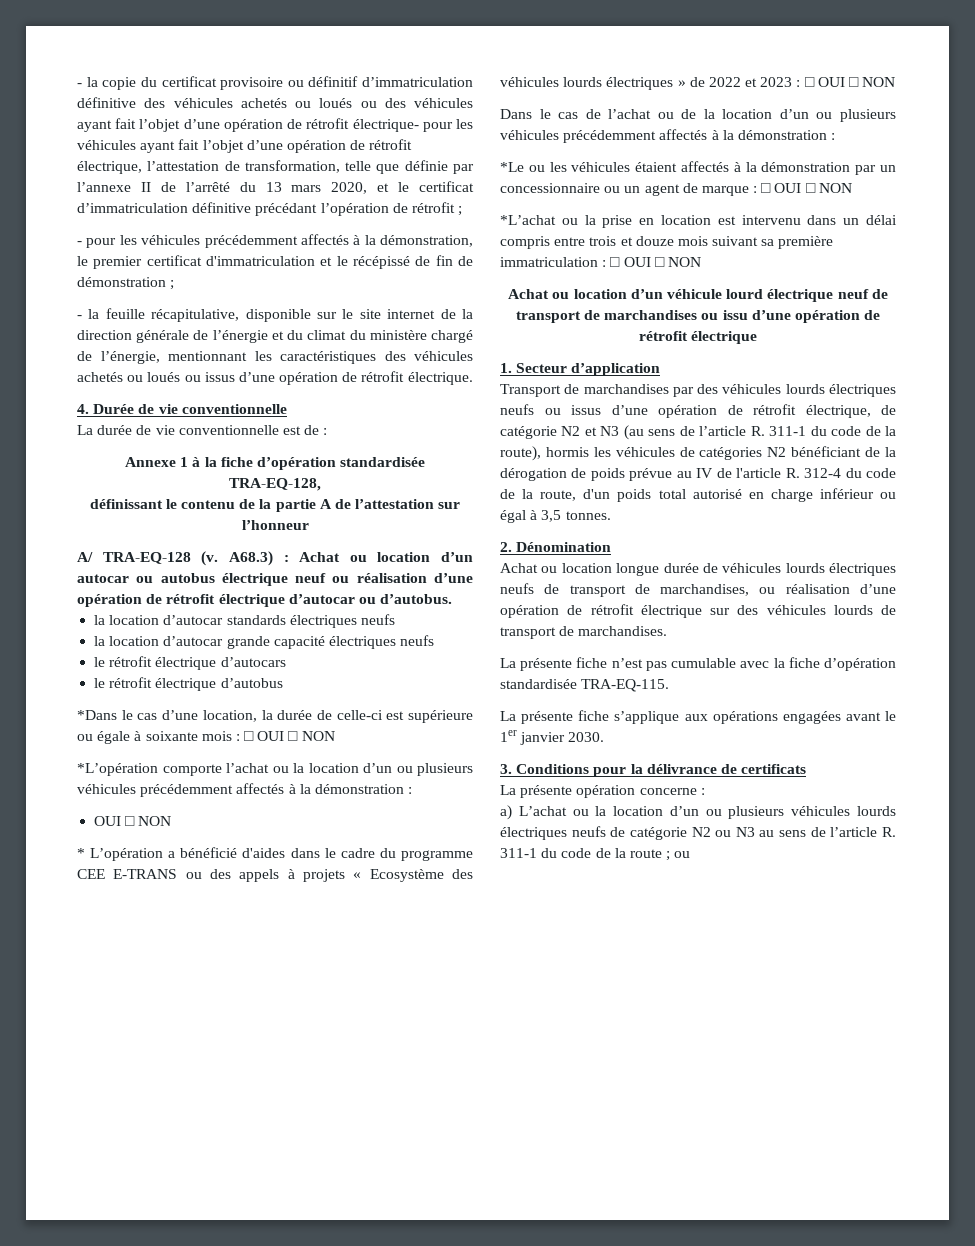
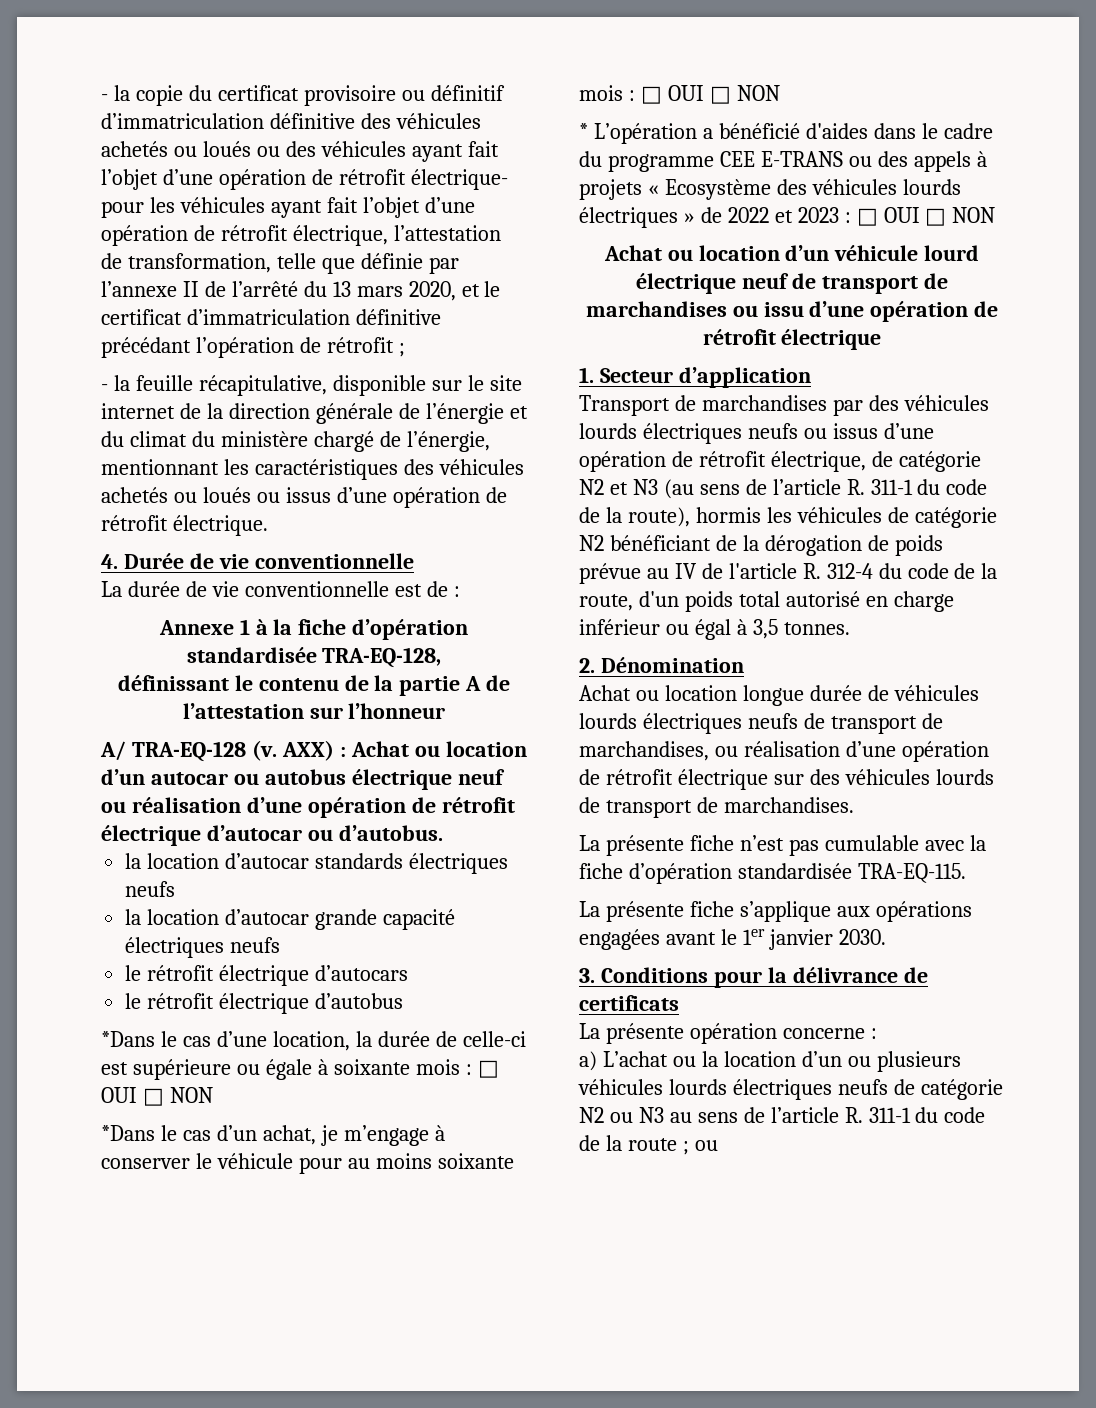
- - pour les véhicules précédemment affectés à la démonstration, le premier certificat d'immatriculation et le récépissé de fin de démonstration ;
- A68.3) : Achat ou location d’un autocar ou autobus électrique neuf ou réalisation d’une opération de rétrofit électrique d’autocar ou d’autobus.
+ AXX) : Achat ou location d’un autocar ou autobus électrique neuf ou réalisation d’une opération de rétrofit électrique d’autocar ou d’autobus.
- *L’opération comporte l’achat ou la location d’un ou plusieurs véhicules précédemment affectés à la démonstration :
- OUI □ NON
+ *Dans le cas d’un achat, je m’engage à conserver le véhicule pour au moins soixante mois : □ OUI □ NON
- Dans le cas de l’achat ou de la location d’un ou plusieurs véhicules précédemment affectés à la démonstration :
- *Le ou les véhicules étaient affectés à la démonstration par un concessionnaire ou un agent de marque : □ OUI □ NON
- *L’achat ou la prise en location est intervenu dans un délai compris entre trois et douze mois suivant sa première immatriculation : □ OUI □ NON
- Transport de marchandises par des véhicules lourds électriques neufs ou issus d’une opération de rétrofit électrique, de catégorie N2 et N3 (au sens de l’article R. 311-1 du code de la route), hormis les véhicules de catégories N2 bénéficiant de la dérogation de poids prévue au IV de l'article R. 312-4 du code de la route, d'un poids total autorisé en charge inférieur ou égal à 3,5 tonnes.
+ Transport de marchandises par des véhicules lourds électriques neufs ou issus d’une opération de rétrofit électrique, de catégorie N2 et N3 (au sens de l’article R. 311-1 du code de la route), hormis les véhicules de catégorie N2 bénéficiant de la dérogation de poids prévue au IV de l'article R. 312-4 du code de la route, d'un poids total autorisé en charge inférieur ou égal à 3,5 tonnes.

